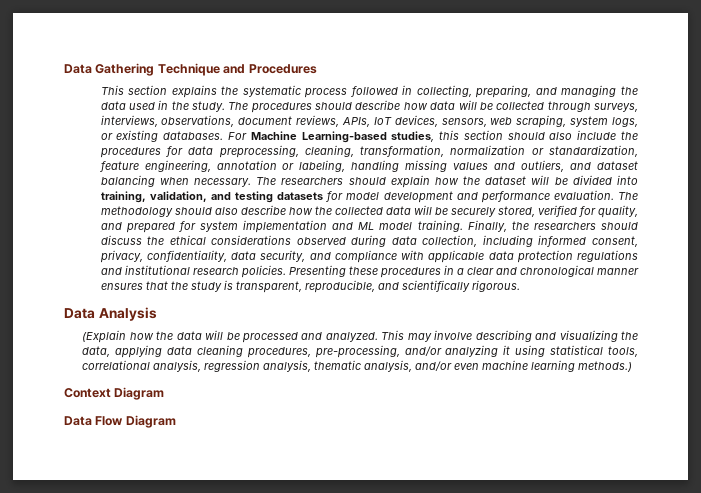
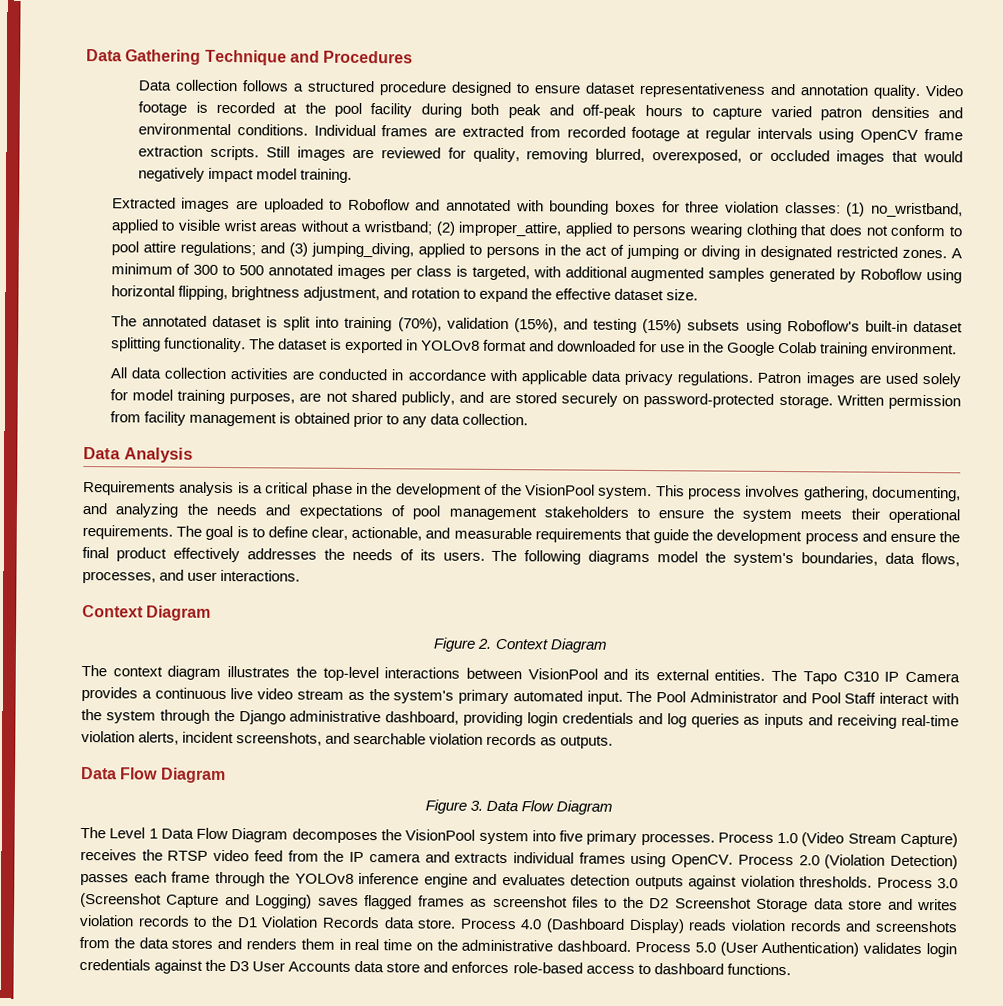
- This section explains the systematic process followed in collecting, preparing, and managing the data used in the study. The procedures should describe how data will be collected through surveys, interviews, observations, document reviews, APIs, IoT devices, sensors, web scraping, system logs, or existing databases. For Machine Learning-based studies, this section should also include the procedures for data preprocessing, cleaning, transformation, normalization or standardization, feature engineering, annotation or labeling, handling missing values and outliers, and dataset balancing when necessary. The researchers should explain how the dataset will be divided into training, validation, and testing datasets for model development and performance evaluation. The methodology should also describe how the collected data will be securely stored, verified for quality, and prepared for system implementation and ML model training. Finally, the researchers should discuss the ethical considerations observed during data collection, including informed consent, privacy, confidentiality, data security, and compliance with applicable data protection regulations and institutional research policies. Presenting these procedures in a clear and chronological manner ensures that the study is transparent, reproducible, and scientifically rigorous.
+ Data collection follows a structured procedure designed to ensure dataset representativeness and annotation quality. Video footage is recorded at the pool facility during both peak and off-peak hours to capture varied patron densities and environmental conditions. Individual frames are extracted from recorded footage at regular intervals using OpenCV frame extraction scripts. Still images are reviewed for quality, removing blurred, overexposed, or occluded images that would negatively impact model training.
+ Extracted images are uploaded to Roboflow and annotated with bounding boxes for three violation classes: (1) no_wristband, applied to visible wrist areas without a wristband; (2) improper_attire, applied to persons wearing clothing that does not conform to pool attire regulations; and (3) jumping_diving, applied to persons in the act of jumping or diving in designated restricted zones. A minimum of 300 to 500 annotated images per class is targeted, with additional augmented samples generated by Roboflow using horizontal flipping, brightness adjustment, and rotation to expand the effective dataset size.
+ The annotated dataset is split into training (70%), validation (15%), and testing (15%) subsets using Roboflow's built-in dataset splitting functionality. The dataset is exported in YOLOv8 format and downloaded for use in the Google Colab training environment.
+ All data collection activities are conducted in accordance with applicable data privacy regulations. Patron images are used solely for model training purposes, are not shared publicly, and are stored securely on password-protected storage. Written permission from facility management is obtained prior to any data collection.
  Data Analysis
- (Explain how the data will be processed and analyzed. This may involve describing and visualizing the data, applying data cleaning procedures, pre-processing, and/or analyzing it using statistical tools, correlational analysis, regression analysis, thematic analysis, and/or even machine learning methods.)
+ Requirements analysis is a critical phase in the development of the VisionPool system. This process involves gathering, documenting, and analyzing the needs and expectations of pool management stakeholders to ensure the system meets their operational requirements. The goal is to define clear, actionable, and measurable requirements that guide the development process and ensure the final product effectively addresses the needs of its users. The following diagrams model the system's boundaries, data flows, processes, and user interactions.
  Context Diagram
+ Figure 2. Context Diagram
+ The context diagram illustrates the top-level interactions between VisionPool and its external entities. The Tapo C310 IP Camera provides a continuous live video stream as the system's primary automated input. The Pool Administrator and Pool Staff interact with the system through the Django administrative dashboard, providing login credentials and log queries as inputs and receiving real-time violation alerts, incident screenshots, and searchable violation records as outputs.
  Data Flow Diagram
+ Figure 3. Data Flow Diagram
+ The Level 1 Data Flow Diagram decomposes the VisionPool system into five primary processes. Process 1.0 (Video Stream Capture) receives the RTSP video feed from the IP camera and extracts individual frames using OpenCV. Process 2.0 (Violation Detection) passes each frame through the YOLOv8 inference engine and evaluates detection outputs against violation thresholds. Process 3.0 (Screenshot Capture and Logging) saves flagged frames as screenshot files to the D2 Screenshot Storage data store and writes violation records to the D1 Violation Records data store. Process 4.0 (Dashboard Display) reads violation records and screenshots from the data stores and renders them in real time on the administrative dashboard. Process 5.0 (User Authentication) validates login credentials against the D3 User Accounts data store and enforces role-based access to dashboard functions.

